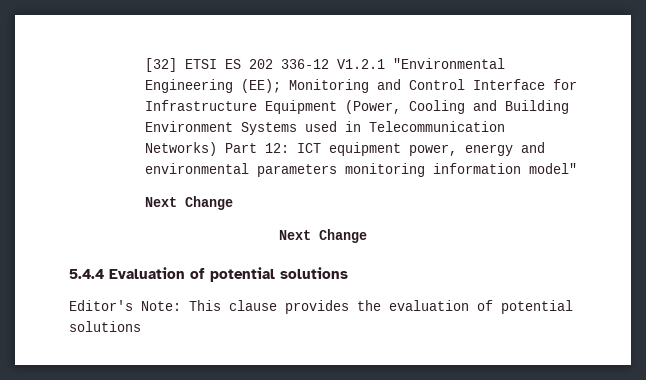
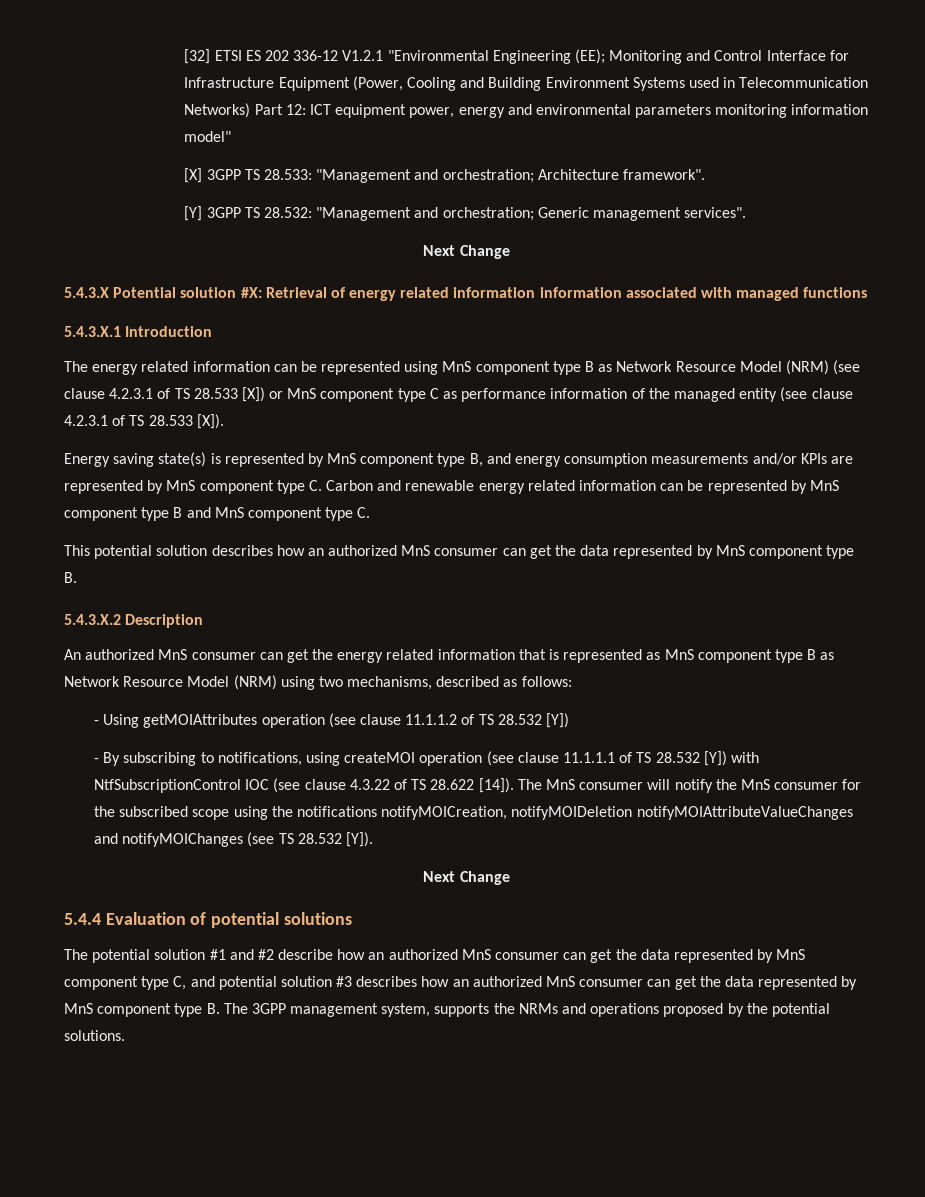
  [32] ETSI ES 202 336-12 V1.2.1 "Environmental Engineering (EE); Monitoring and Control Interface for Infrastructure Equipment (Power, Cooling and Building Environment Systems used in Telecommunication Networks) Part 12: ICT equipment power, energy and environmental parameters monitoring information model"
+ [X] 3GPP TS 28.533: "Management and orchestration; Architecture framework".
+ [Y] 3GPP TS 28.532: "Management and orchestration; Generic management services".
  Next Change
+ 5.4.3.X Potential solution #X: Retrieval of energy related information information associated with managed functions
+ 5.4.3.X.1 Introduction
+ The energy related information can be represented using MnS component type B as Network Resource Model (NRM) (see clause 4.2.3.1 of TS 28.533 [X]) or MnS component type C as performance information of the managed entity (see clause 4.2.3.1 of TS 28.533 [X]).
+ Energy saving state(s) is represented by MnS component type B, and energy consumption measurements and/or KPIs are represented by MnS component type C. Carbon and renewable energy related information can be represented by MnS component type B and MnS component type C.
+ This potential solution describes how an authorized MnS consumer can get the data represented by MnS component type B.
+ 5.4.3.X.2 Description
+ An authorized MnS consumer can get the energy related information that is represented as MnS component type B as Network Resource Model (NRM) using two mechanisms, described as follows:
+ - Using getMOIAttributes operation (see clause 11.1.1.2 of TS 28.532 [Y])
+ - By subscribing to notifications, using createMOI operation (see clause 11.1.1.1 of TS 28.532 [Y]) with NtfSubscriptionControl IOC (see clause 4.3.22 of TS 28.622 [14]). The MnS consumer will notify the MnS consumer for the subscribed scope using the notifications notifyMOICreation, notifyMOIDeletion notifyMOIAttributeValueChanges and notifyMOIChanges (see TS 28.532 [Y]).
- Editor's Note: This clause provides the evaluation of potential solutions
+ The potential solution #1 and #2 describe how an authorized MnS consumer can get the data represented by MnS component type C, and potential solution #3 describes how an authorized MnS consumer can get the data represented by MnS component type B. The 3GPP management system, supports the NRMs and operations proposed by the potential solutions.

